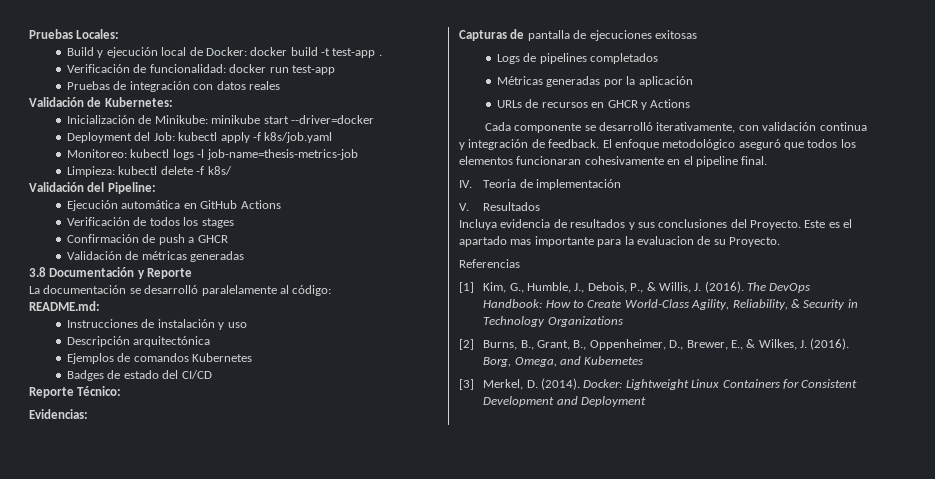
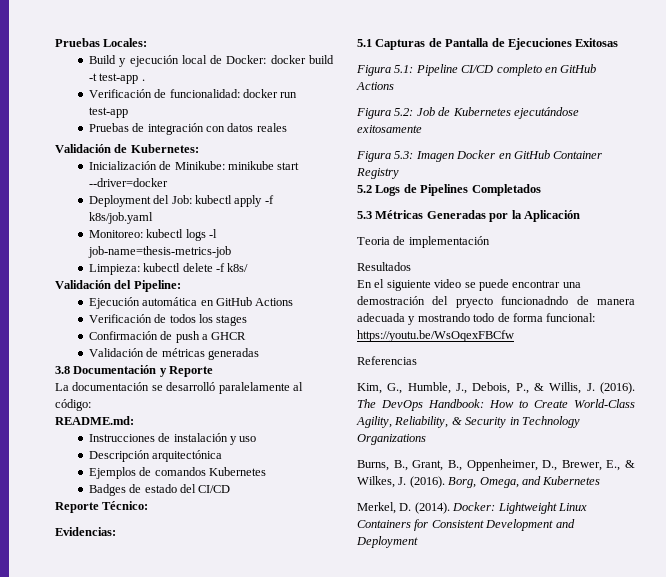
- Capturas de pantalla de ejecuciones exitosas
- Logs de pipelines completados
- Métricas generadas por la aplicación
- URLs de recursos en GHCR y Actions
- Cada componente se desarrolló iterativamente, con validación continua y integración de feedback. El enfoque metodológico aseguró que todos los elementos funcionaran cohesivamente en el pipeline final.
- IV. Teoria de implementación
+ 5.1 Capturas de Pantalla de Ejecuciones Exitosas
+ Figura 5.1: Pipeline CI/CD completo en GitHub Actions
+ Figura 5.2: Job de Kubernetes ejecutándose exitosamente
+ Figura 5.3: Imagen Docker en GitHub Container Registry
+ 5.2 Logs de Pipelines Completados
+ 5.3 Métricas Generadas por la Aplicación
+ Teoria de implementación
- V. Resultados
+ Resultados
- Incluya evidencia de resultados y sus conclusiones del Proyecto. Este es el apartado mas importante para la evaluacion de su Proyecto.
+ En el siguiente video se puede encontrar una demostración del pryecto funcionadndo de manera adecuada y mostrando todo de forma funcional: https://youtu.be/WsOqexFBCfw
- [1] Kim, G., Humble, J., Debois, P., & Willis, J. (2016).
+ Kim, G., Humble, J., Debois, P., & Willis, J. (2016).
- [2] Burns, B., Grant, B., Oppenheimer, D., Brewer, E., & Wilkes, J. (2016).
+ Burns, B., Grant, B., Oppenheimer, D., Brewer, E., & Wilkes, J. (2016).
- [3] Merkel, D. (2014).
+ Merkel, D. (2014).

